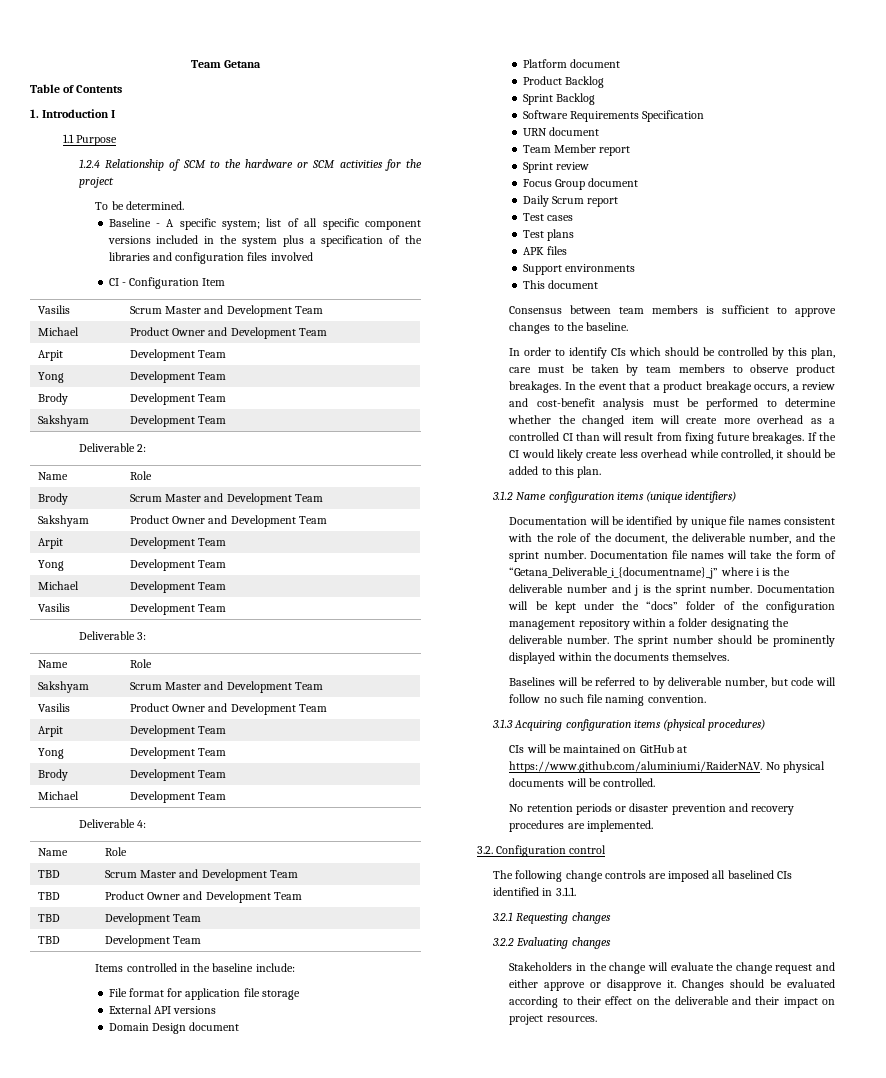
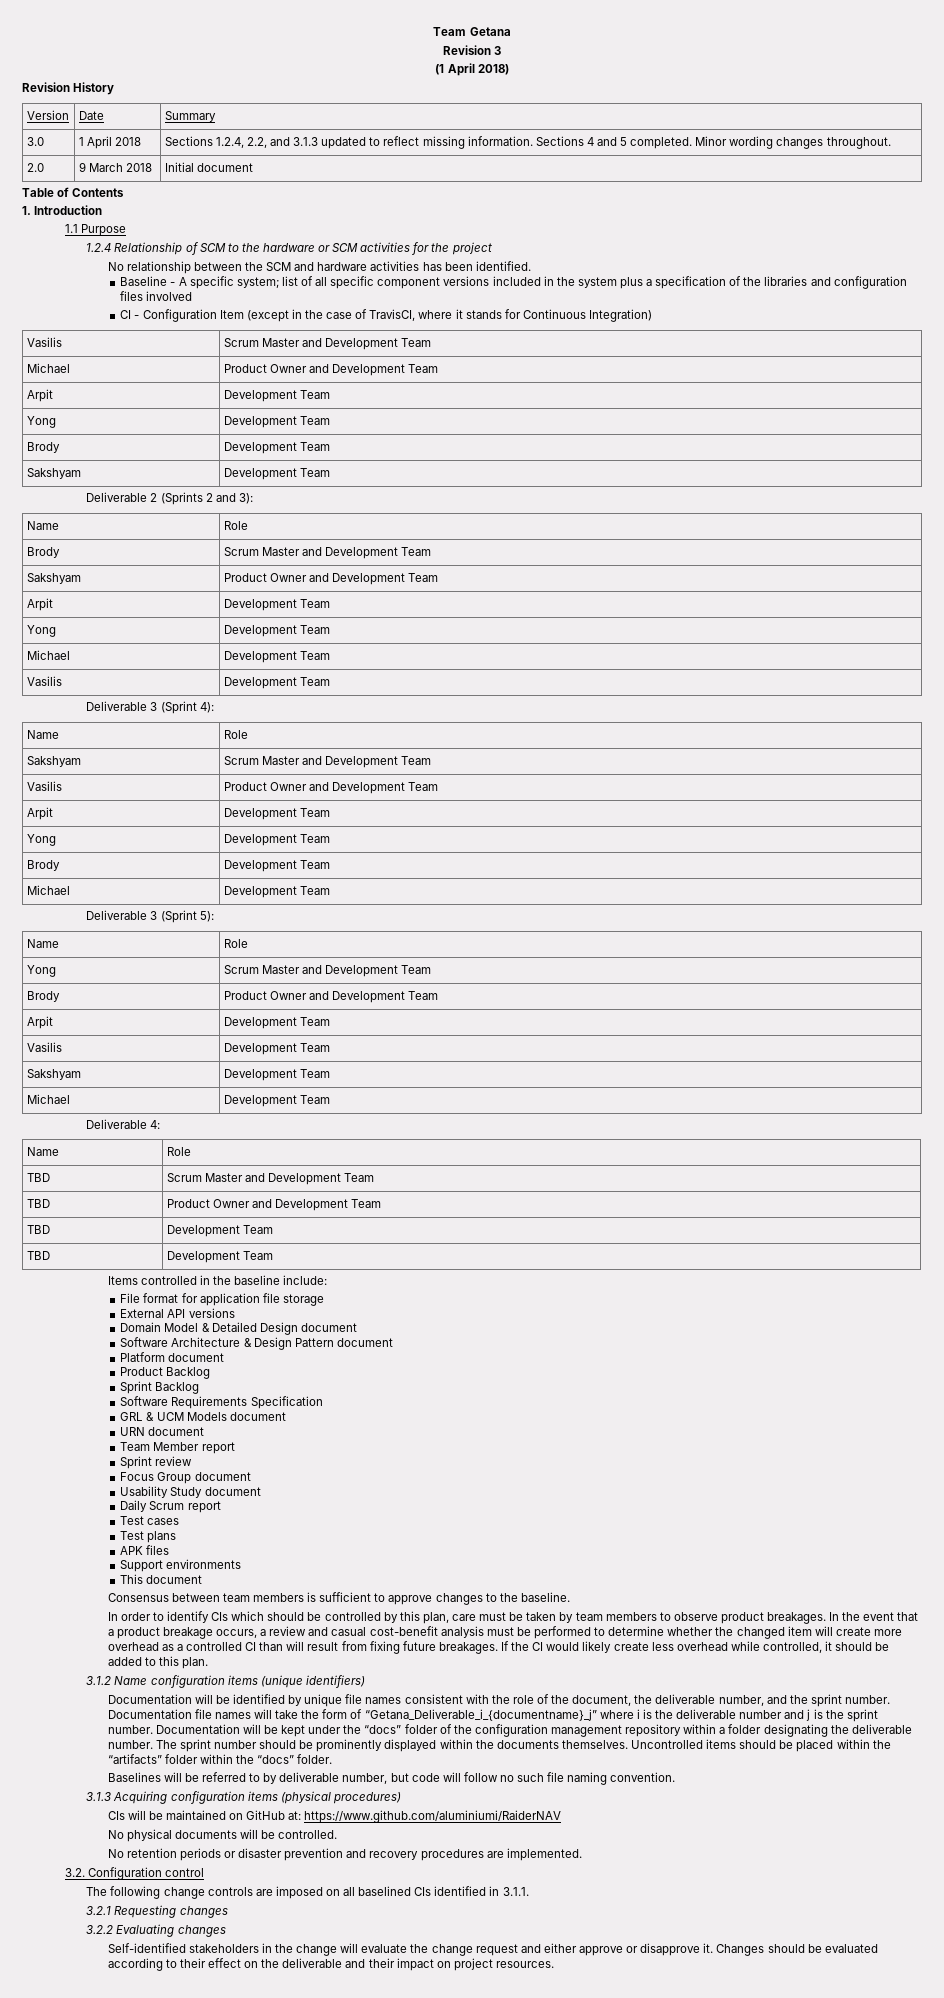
+ Revision 3
+ (1 April 2018)
+ Revision History
+ Version | Date | Summary
+ 3.0 | 1 April 2018 | Sections 1.2.4, 2.2, and 3.1.3 updated to reflect missing information. Sections 4 and 5 completed. Minor wording changes throughout.
+ 2.0 | 9 March 2018 | Initial document
- 1. Introduction I
+ 1. Introduction
- To be determined.
+ No relationship between the SCM and hardware activities has been identified.
- CI - Configuration Item
+ CI - Configuration Item (except in the case of TravisCI, where it stands for Continuous Integration)
- Deliverable 2:
+ Deliverable 2 (Sprints 2 and 3):
- Deliverable 3:
+ Deliverable 3 (Sprint 4):
+ Deliverable 3 (Sprint 5):
+ Name | Role
+ Yong | Scrum Master and Development Team
+ Brody | Product Owner and Development Team
+ Arpit | Development Team
+ Vasilis | Development Team
+ Sakshyam | Development Team
+ Michael | Development Team
- Domain Design document
+ Domain Model & Detailed Design document
+ Software Architecture & Design Pattern document
+ GRL & UCM Models document
+ Usability Study document
- In the event that a product breakage occurs, a review and cost-benefit analysis must be performed to determine whether the changed item will create more overhead as a controlled CI than will result from fixing future breakages.
+ In the event that a product breakage occurs, a review and casual cost-benefit analysis must be performed to determine whether the changed item will create more overhead as a controlled CI than will result from fixing future breakages.
+ Uncontrolled items should be placed within the “artifacts” folder within the “docs” folder.
- CIs will be maintained on GitHub at https://www.github.com/aluminiumi/RaiderNAV. No physical documents will be controlled.
+ CIs will be maintained on GitHub at: https://www.github.com/aluminiumi/RaiderNAV
+ No physical documents will be controlled.
- The following change controls are imposed all baselined CIs identified in 3.1.1.
+ The following change controls are imposed on all baselined CIs identified in 3.1.1.
- Stakeholders in the change will evaluate the change request and either approve or disapprove it.
+ Self-identified stakeholders in the change will evaluate the change request and either approve or disapprove it.

